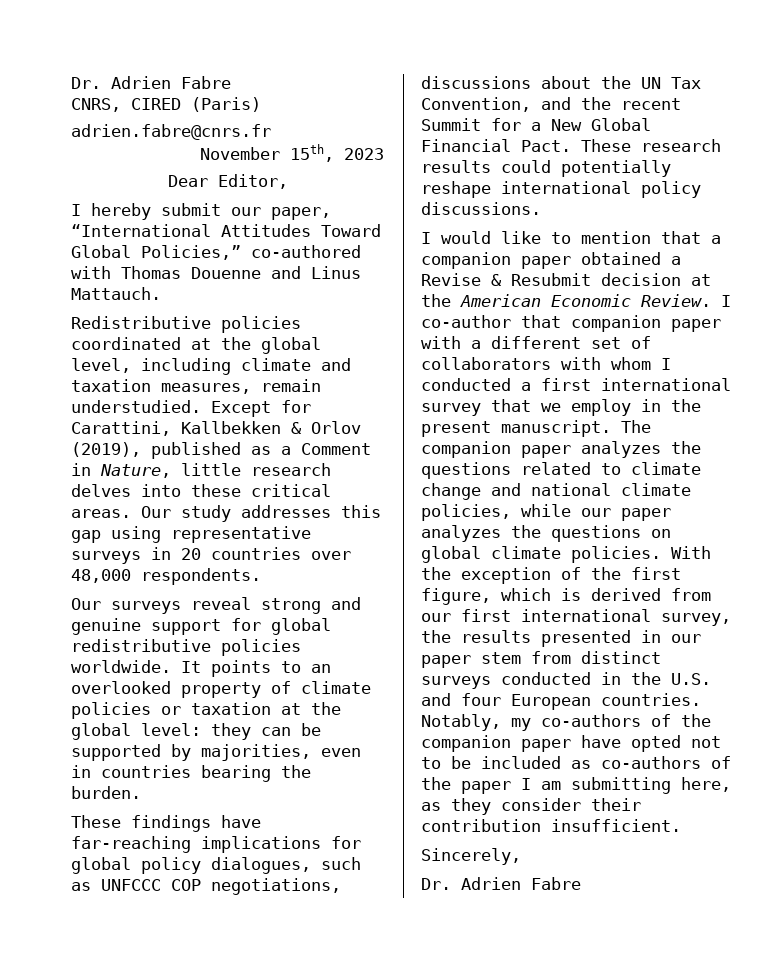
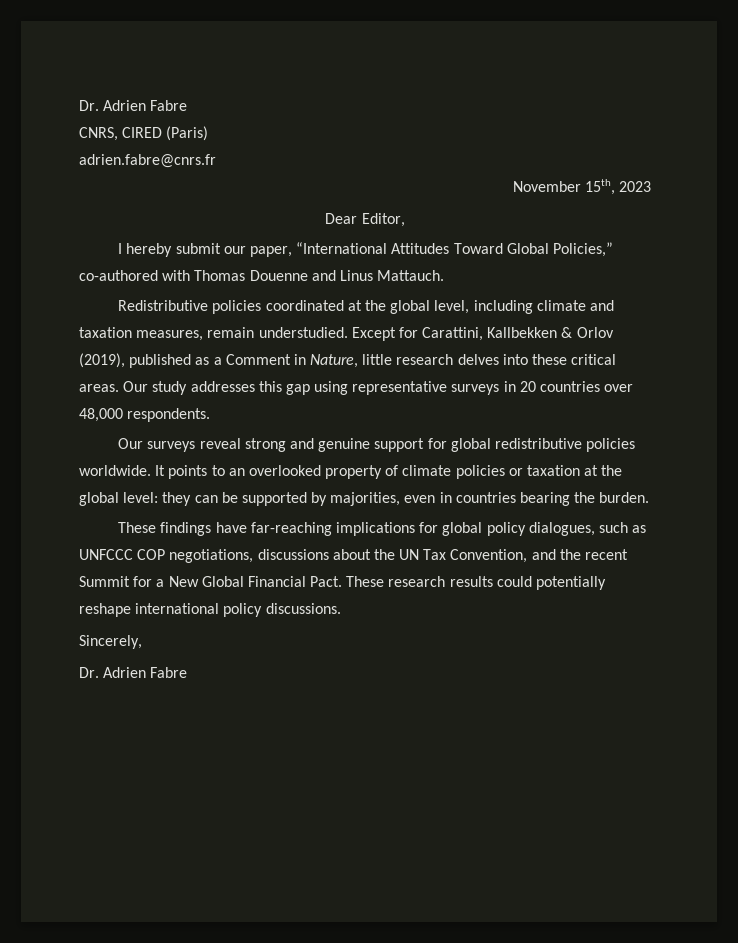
- I would like to mention that a companion paper obtained a Revise & Resubmit decision at the American Economic Review. I co-author that companion paper with a different set of collaborators with whom I conducted a first international survey that we employ in the present manuscript. The companion paper analyzes the questions related to climate change and national climate policies, while our paper analyzes the questions on global climate policies. With the exception of the first figure, which is derived from our first international survey, the results presented in our paper stem from distinct surveys conducted in the U.S. and four European countries. Notably, my co-authors of the companion paper have opted not to be included as co-authors of the paper I am submitting here, as they consider their contribution insufficient.

